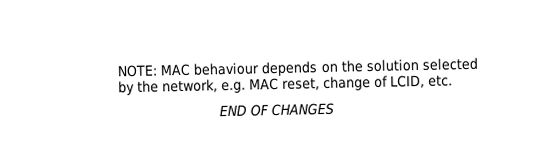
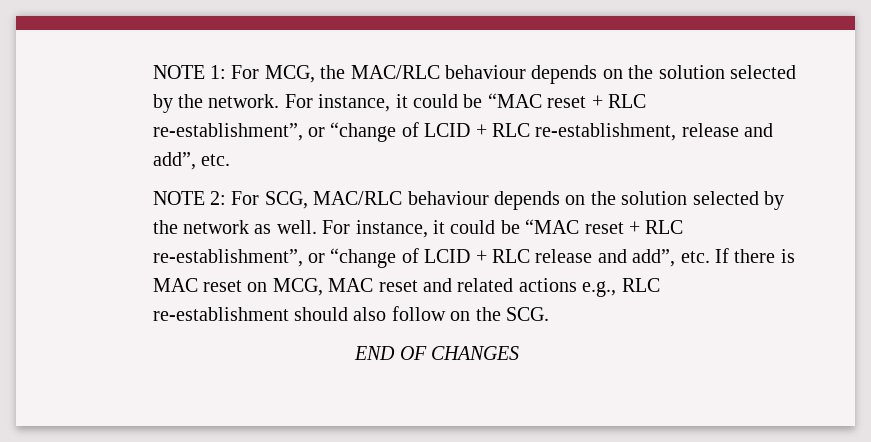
- NOTE: MAC behaviour depends on the solution selected by the network, e.g. MAC reset, change of LCID, etc.
+ NOTE 1: For MCG, the MAC/RLC behaviour depends on the solution selected by the network. For instance, it could be “MAC reset + RLC re-establishment”, or “change of LCID + RLC re-establishment, release and add”, etc.
+ NOTE 2: For SCG, MAC/RLC behaviour depends on the solution selected by the network as well. For instance, it could be “MAC reset + RLC re-establishment”, or “change of LCID + RLC release and add”, etc. If there is MAC reset on MCG, MAC reset and related actions e.g., RLC re-establishment should also follow on the SCG.

